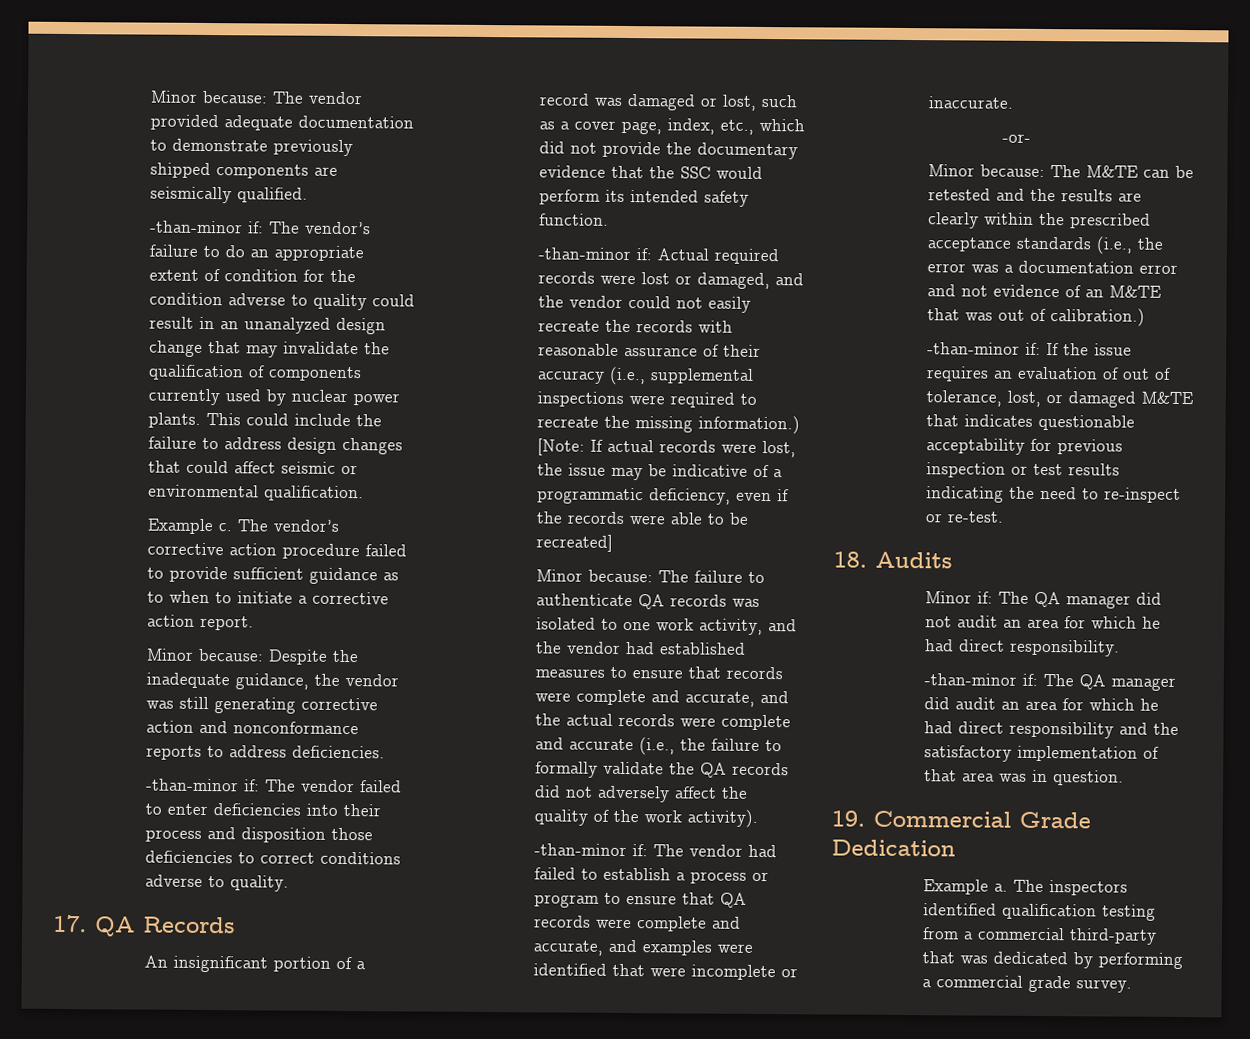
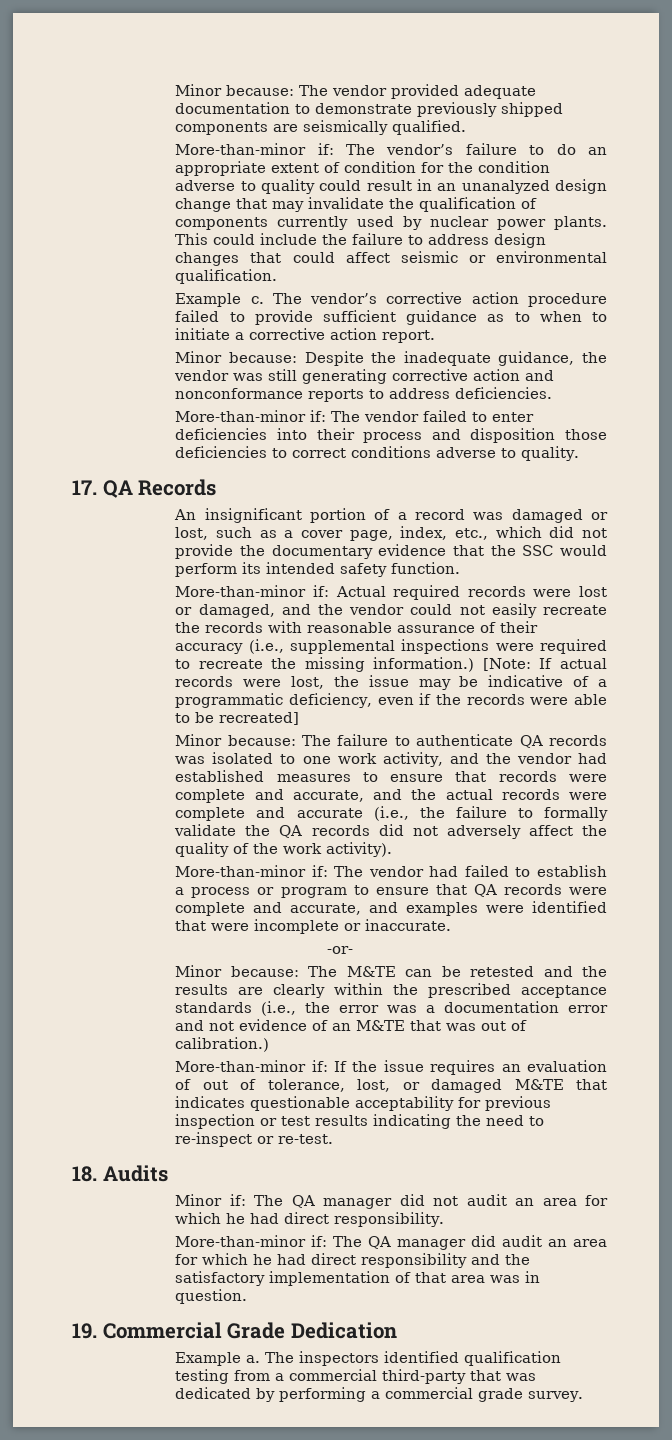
- -than-minor if: The vendor’s failure to do an appropriate extent of condition for the condition adverse to quality could result in an unanalyzed design change that may invalidate the qualification of components currently used by nuclear power plants.
+ More-than-minor if: The vendor’s failure to do an appropriate extent of condition for the condition adverse to quality could result in an unanalyzed design change that may invalidate the qualification of components currently used by nuclear power plants.
- -than-minor if: The vendor failed to enter deficiencies into their process and disposition those deficiencies to correct conditions adverse to quality.
+ More-than-minor if: The vendor failed to enter deficiencies into their process and disposition those deficiencies to correct conditions adverse to quality.
- -than-minor if: Actual required records were lost or damaged, and the vendor could not easily recreate the records with reasonable assurance of their accuracy (i.e., supplemental inspections were required to recreate the missing information.)
+ More-than-minor if: Actual required records were lost or damaged, and the vendor could not easily recreate the records with reasonable assurance of their accuracy (i.e., supplemental inspections were required to recreate the missing information.)
- -than-minor if: The vendor had failed to establish a process or program to ensure that QA records were complete and accurate, and examples were identified that were incomplete or inaccurate.
+ More-than-minor if: The vendor had failed to establish a process or program to ensure that QA records were complete and accurate, and examples were identified that were incomplete or inaccurate.
- -than-minor if: If the issue requires an evaluation of out of tolerance, lost, or damaged M&TE that indicates questionable acceptability for previous inspection or test results indicating the need to re-inspect or re-test.
+ More-than-minor if: If the issue requires an evaluation of out of tolerance, lost, or damaged M&TE that indicates questionable acceptability for previous inspection or test results indicating the need to re-inspect or re-test.
- -than-minor if: The QA manager did audit an area for which he had direct responsibility and the satisfactory implementation of that area was in question.
+ More-than-minor if: The QA manager did audit an area for which he had direct responsibility and the satisfactory implementation of that area was in question.

